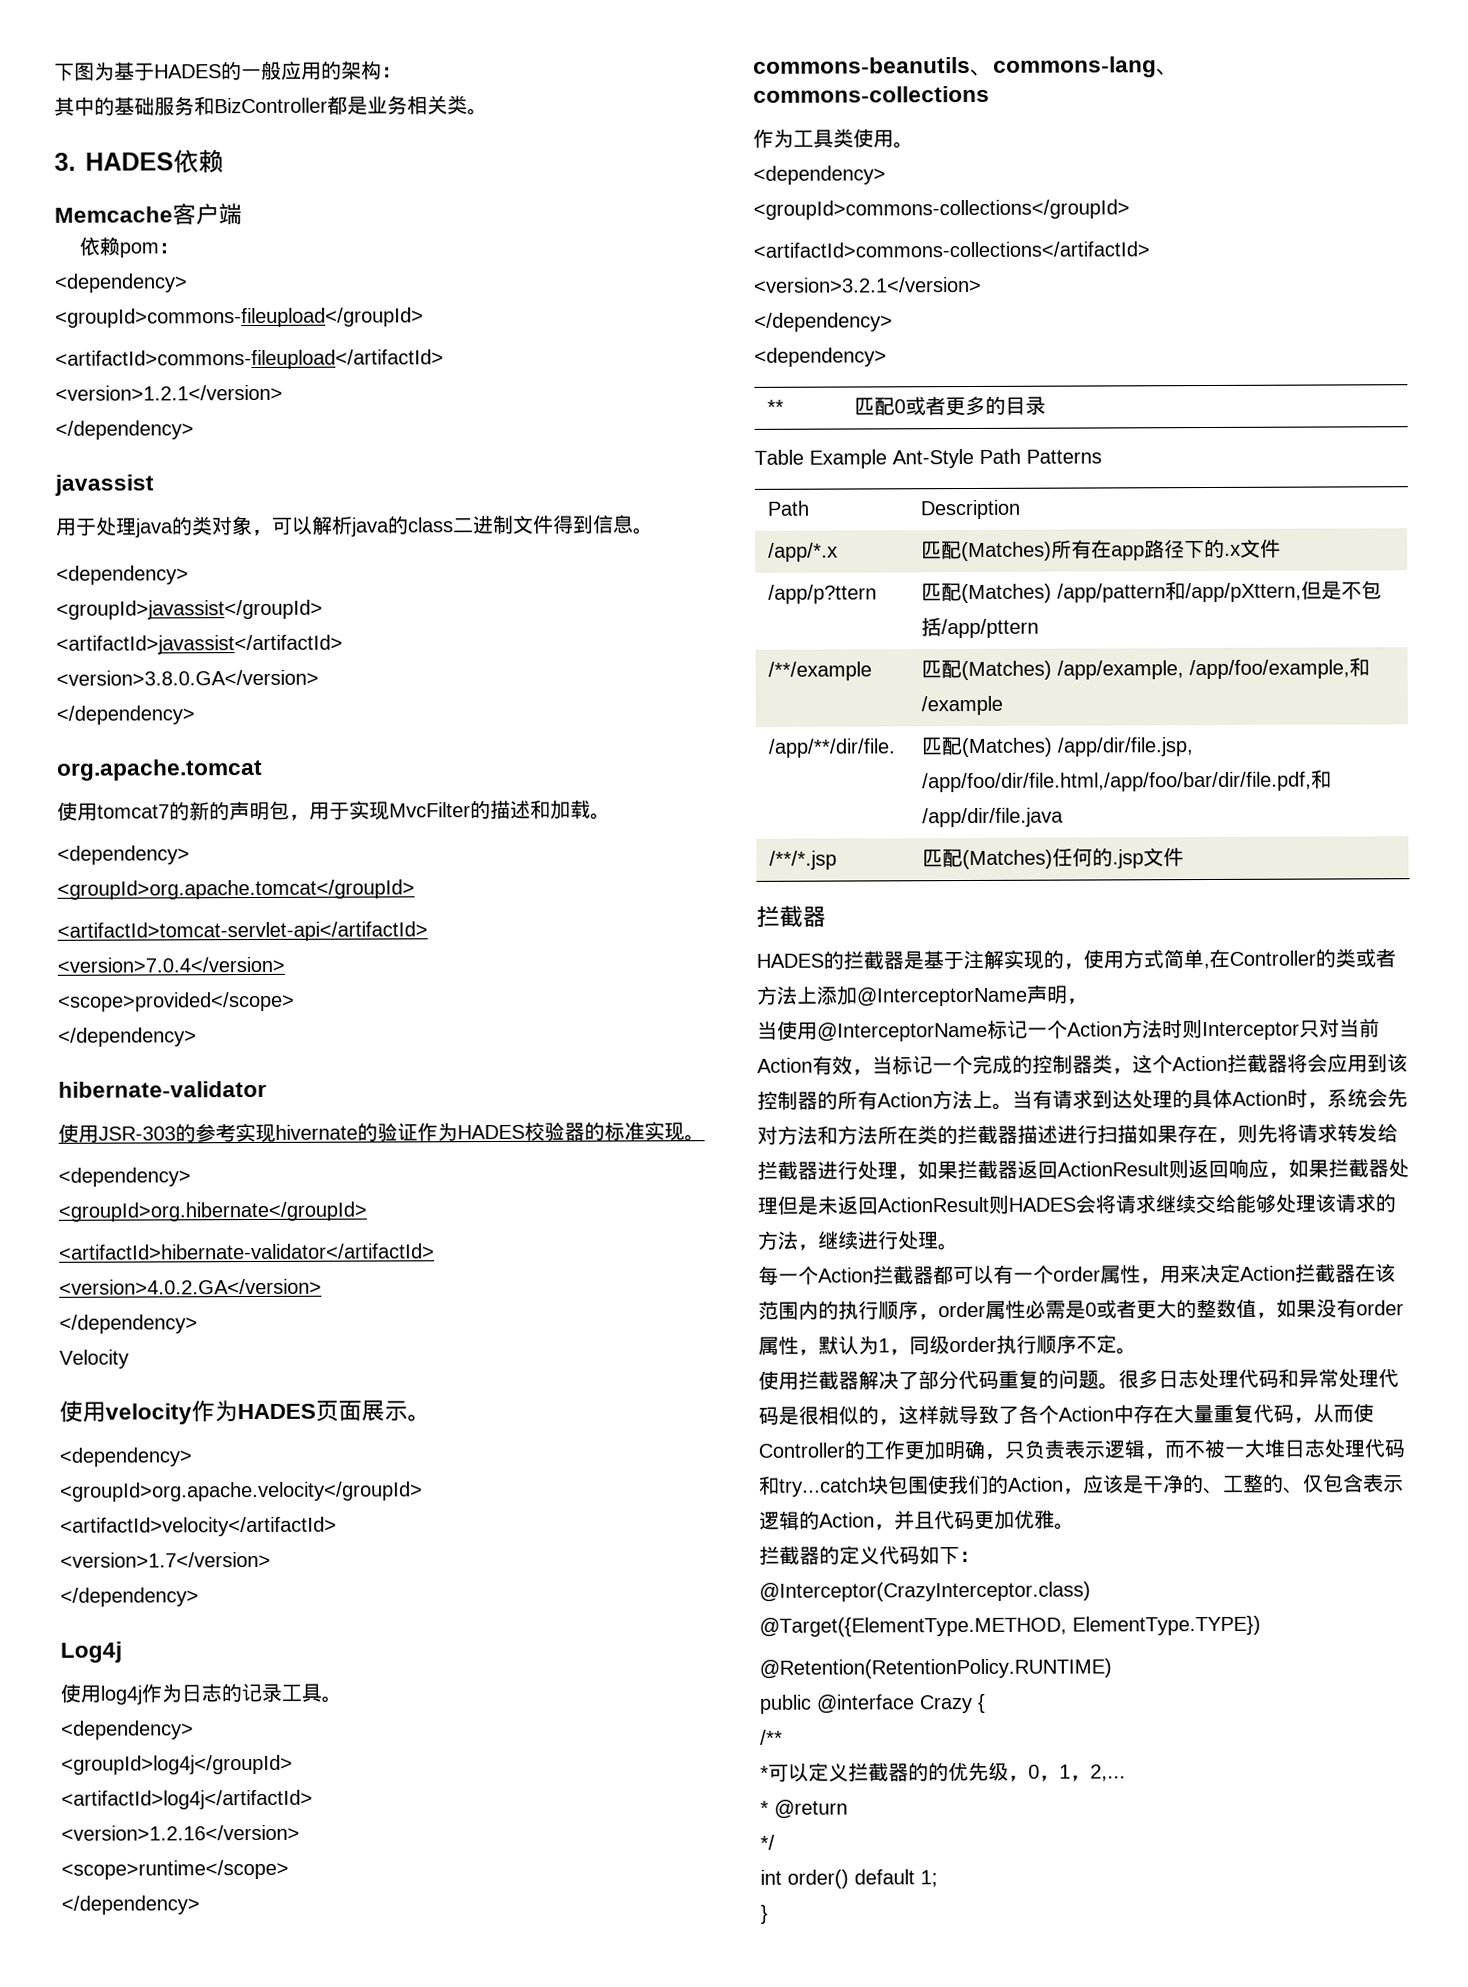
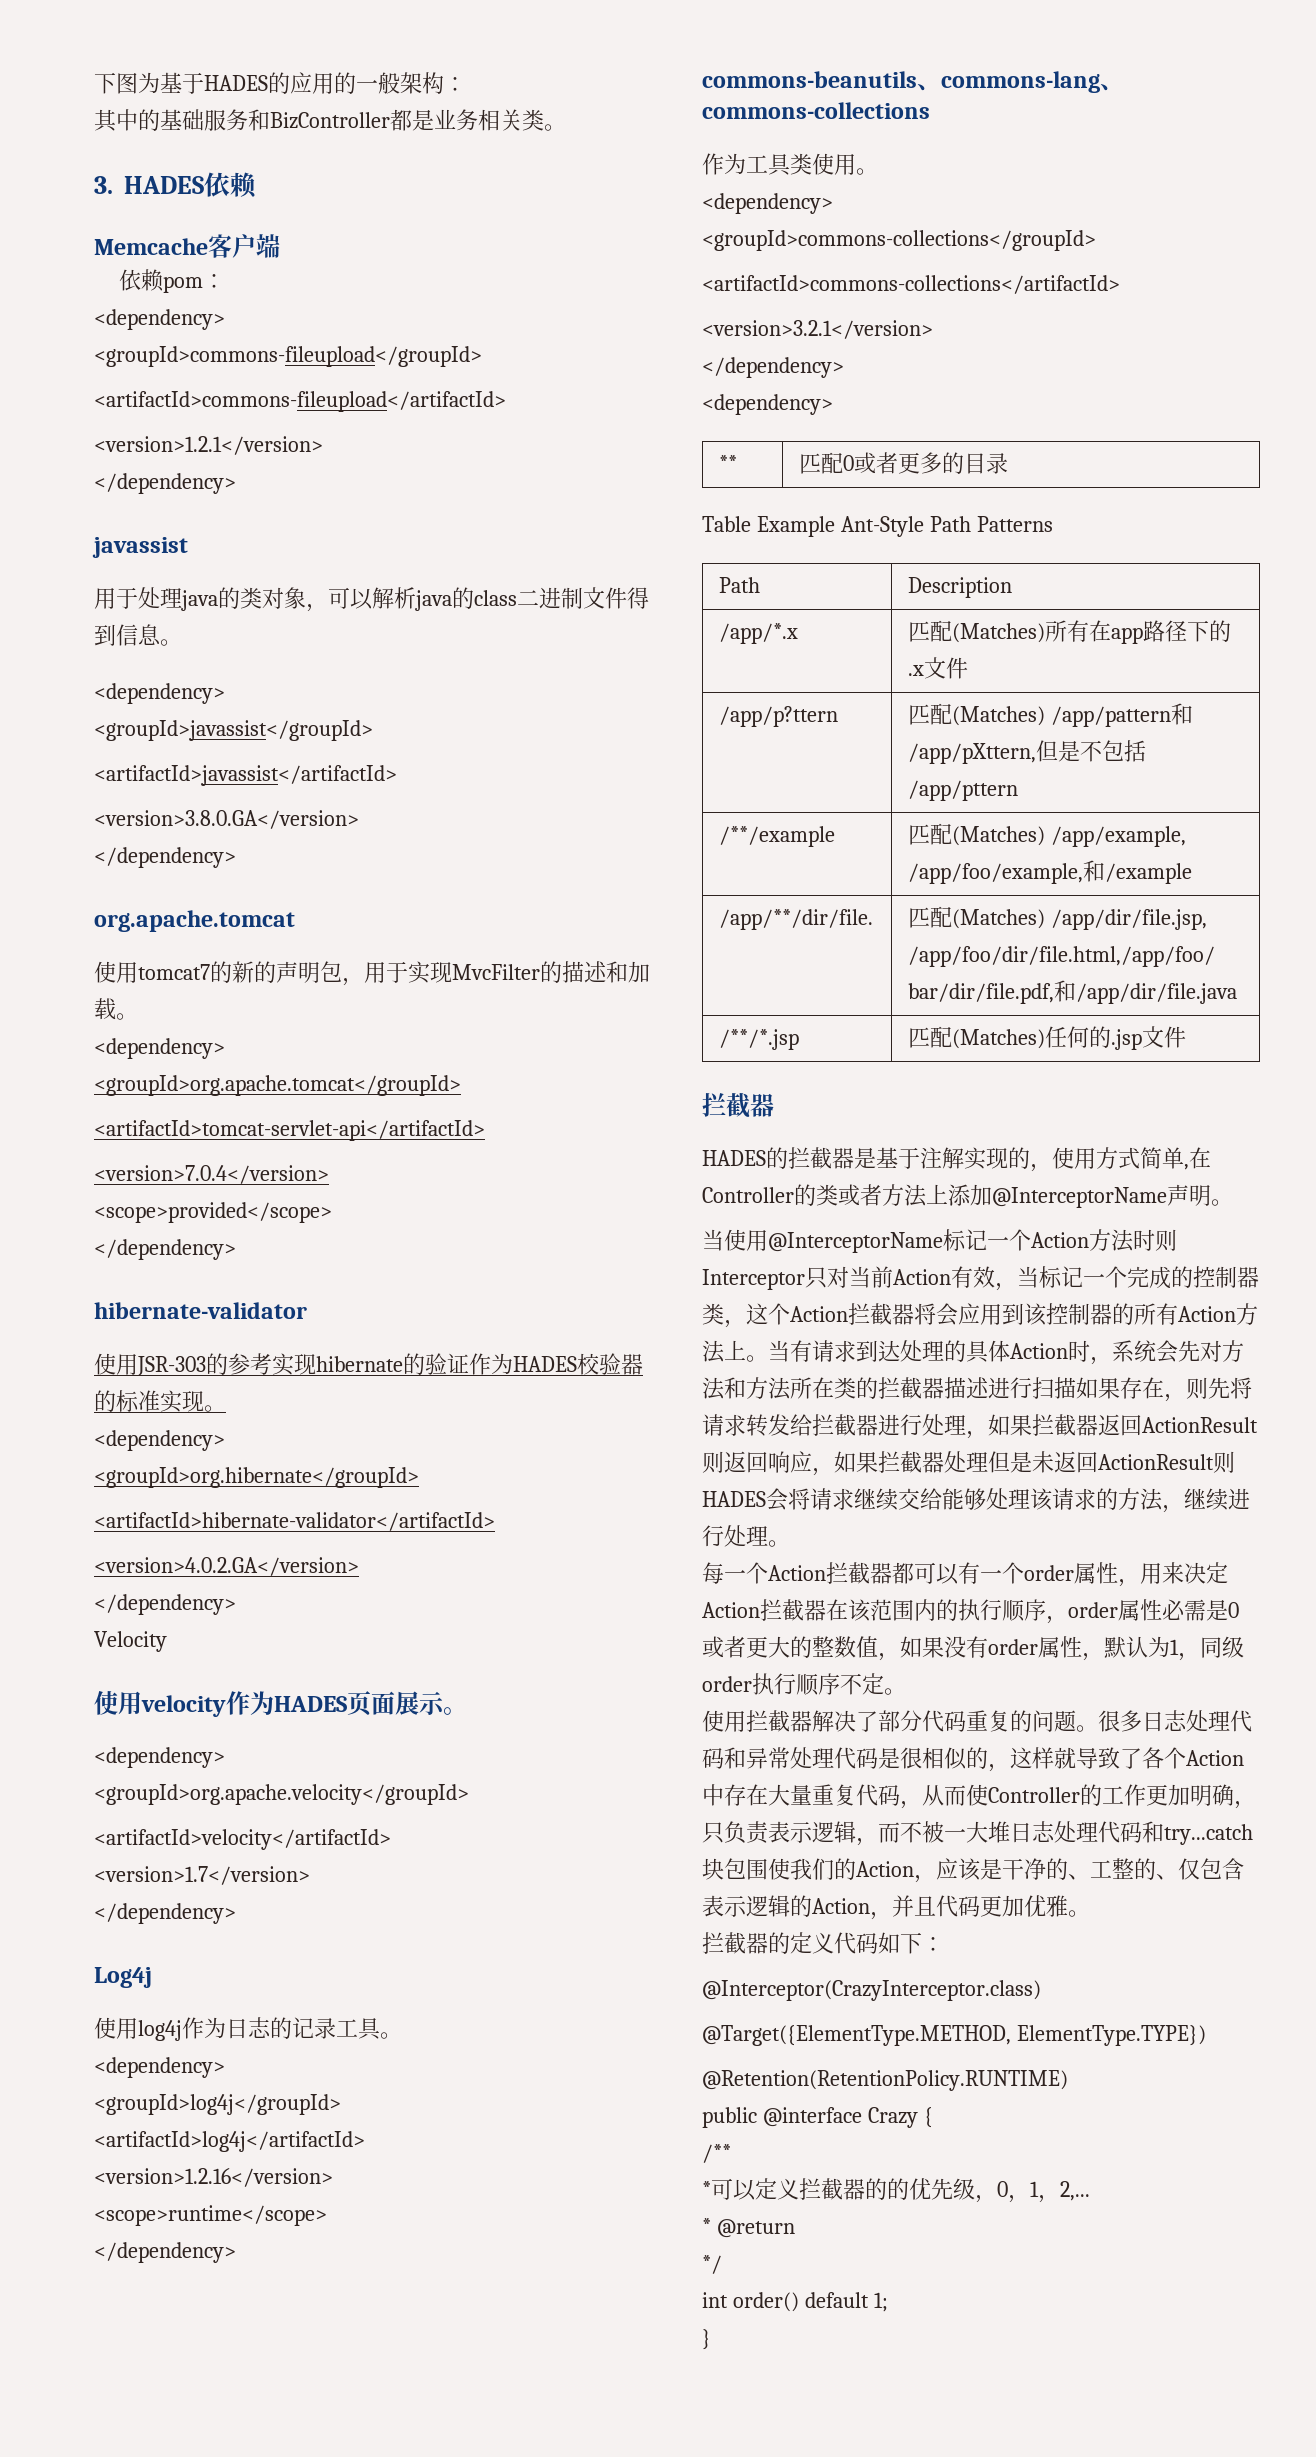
- 下图为基于HADES的一般应用的架构：
+ 下图为基于HADES的应用的一般架构：
- 使用JSR-303的参考实现hivernate的验证作为HADES校验器的标准实现。
+ 使用JSR-303的参考实现hibernate的验证作为HADES校验器的标准实现。
- HADES的拦截器是基于注解实现的，使用方式简单,在Controller的类或者方法上添加@InterceptorName声明，
+ HADES的拦截器是基于注解实现的，使用方式简单,在Controller的类或者方法上添加@InterceptorName声明。

